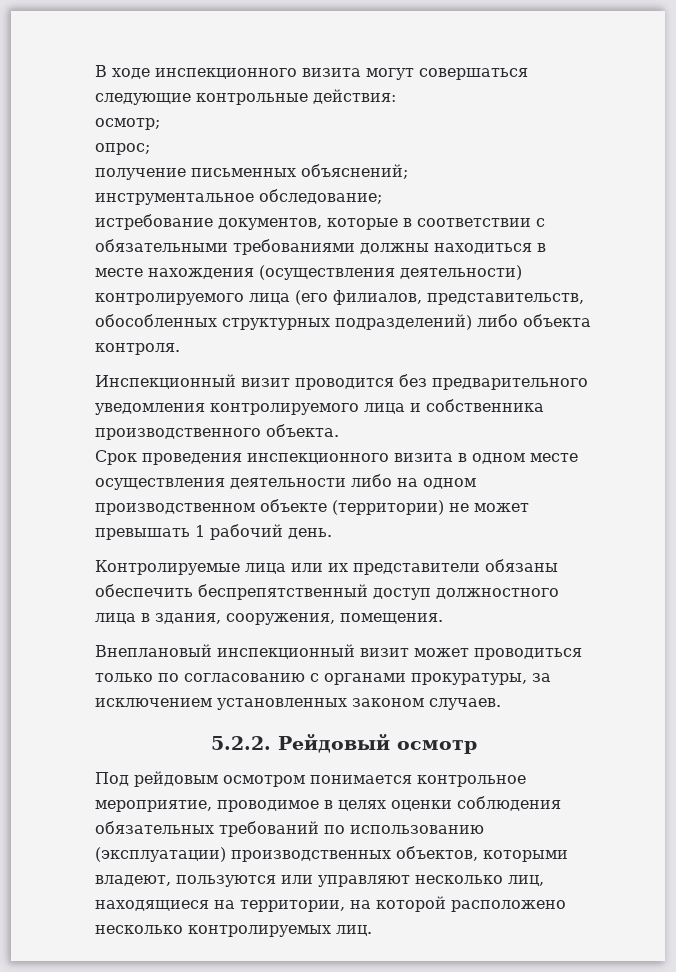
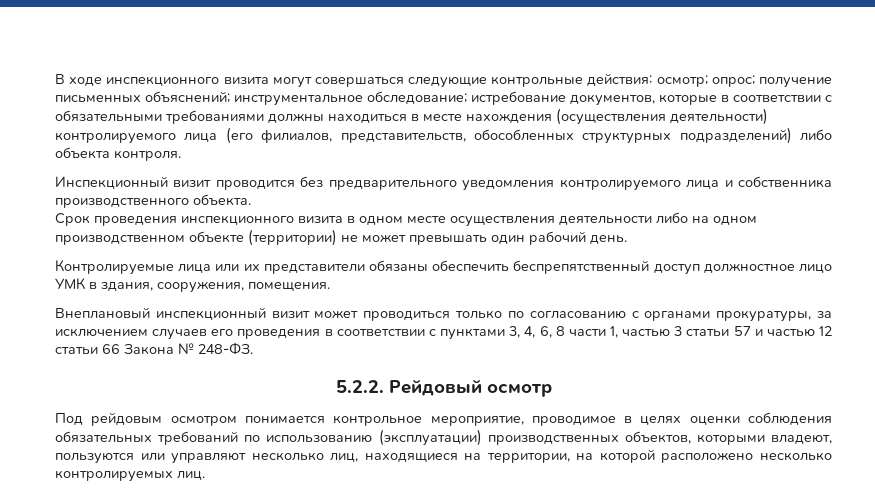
- В ходе инспекционного визита могут совершаться следующие контрольные действия:
- осмотр;
- опрос;
- получение письменных объяснений;
- инструментальное обследование;
- истребование документов, которые в соответствии с обязательными требованиями должны находиться в месте нахождения (осуществления деятельности) контролируемого лица (его филиалов, представительств, обособленных структурных подразделений) либо объекта контроля.
+ В ходе инспекционного визита могут совершаться следующие контрольные действия: осмотр; опрос; получение письменных объяснений; инструментальное обследование; истребование документов, которые в соответствии с обязательными требованиями должны находиться в месте нахождения (осуществления деятельности) контролируемого лица (его филиалов, представительств, обособленных структурных подразделений) либо объекта контроля.
- Срок проведения инспекционного визита в одном месте осуществления деятельности либо на одном производственном объекте (территории) не может превышать 1 рабочий день.
+ Срок проведения инспекционного визита в одном месте осуществления деятельности либо на одном производственном объекте (территории) не может превышать один рабочий день.
- Контролируемые лица или их представители обязаны обеспечить беспрепятственный доступ должностного лица в здания, сооружения, помещения.
+ Контролируемые лица или их представители обязаны обеспечить беспрепятственный доступ должностное лицо УМК в здания, сооружения, помещения.
- Внеплановый инспекционный визит может проводиться только по согласованию с органами прокуратуры, за исключением установленных законом случаев.
+ Внеплановый инспекционный визит может проводиться только по согласованию с органами прокуратуры, за исключением случаев его проведения в соответствии с пунктами 3, 4, 6, 8 части 1, частью 3 статьи 57 и частью 12 статьи 66 Закона № 248-ФЗ.

